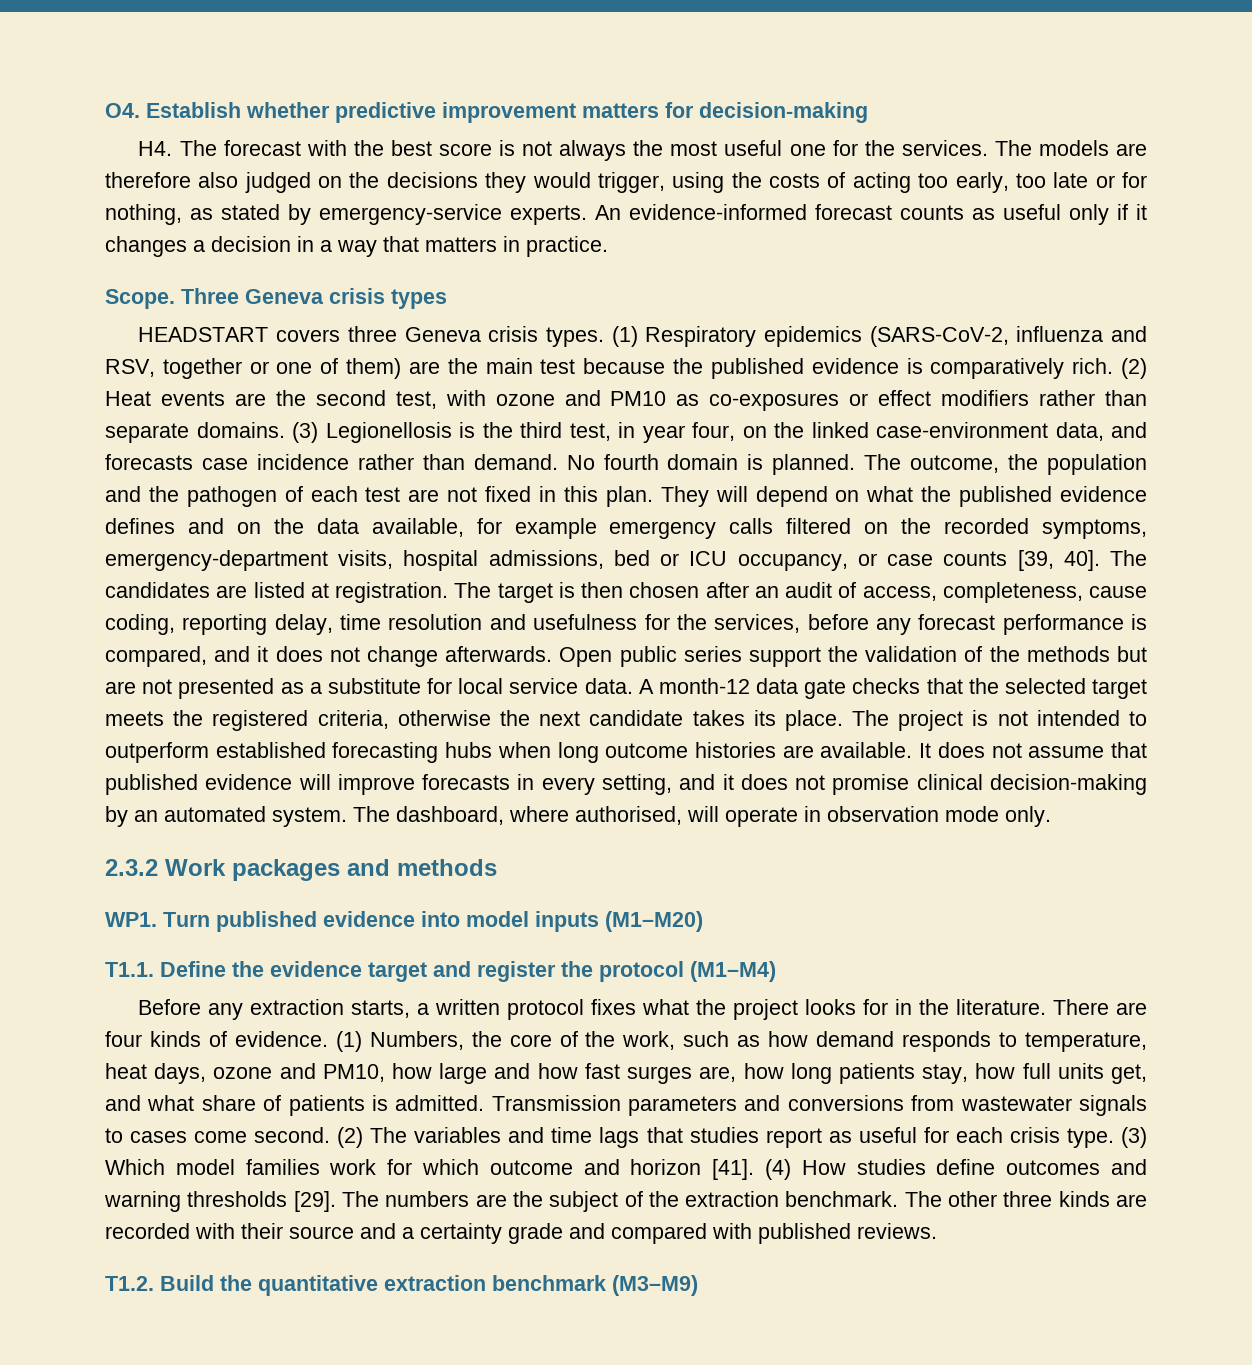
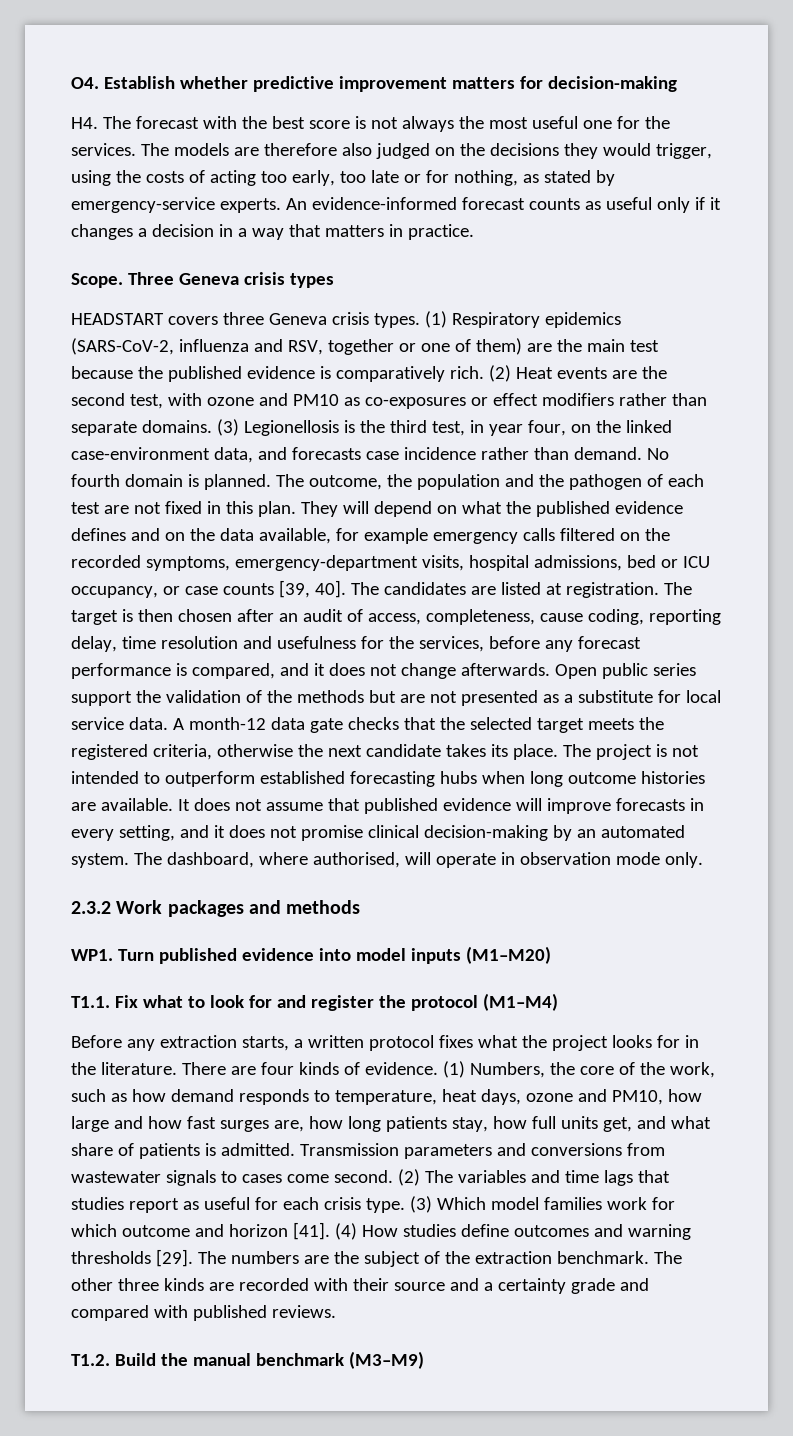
- T1.1. Define the evidence target and register the protocol (M1–M4)
+ T1.1. Fix what to look for and register the protocol (M1–M4)
- T1.2. Build the quantitative extraction benchmark (M3–M9)
+ T1.2. Build the manual benchmark (M3–M9)

